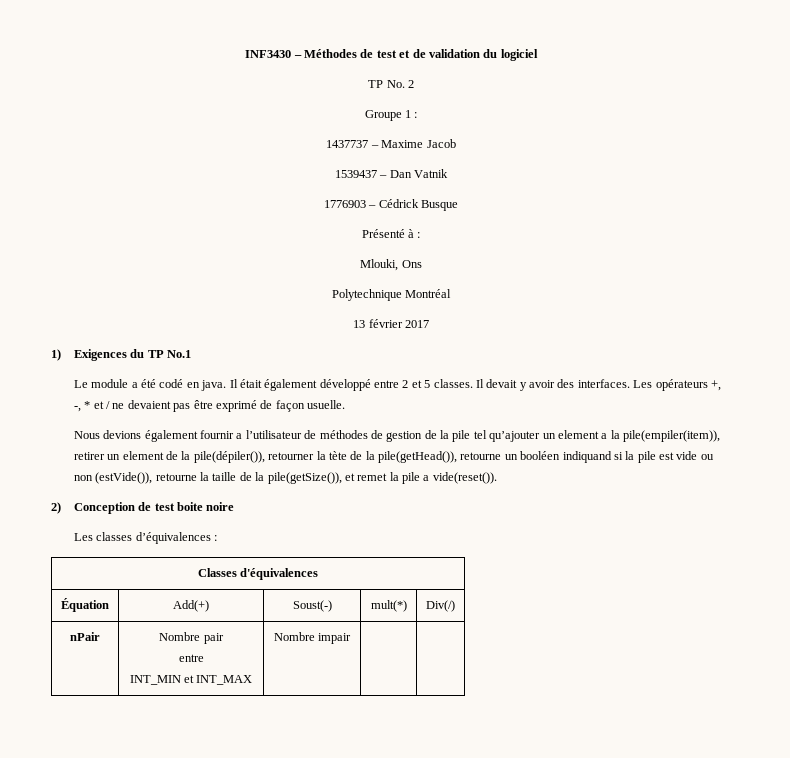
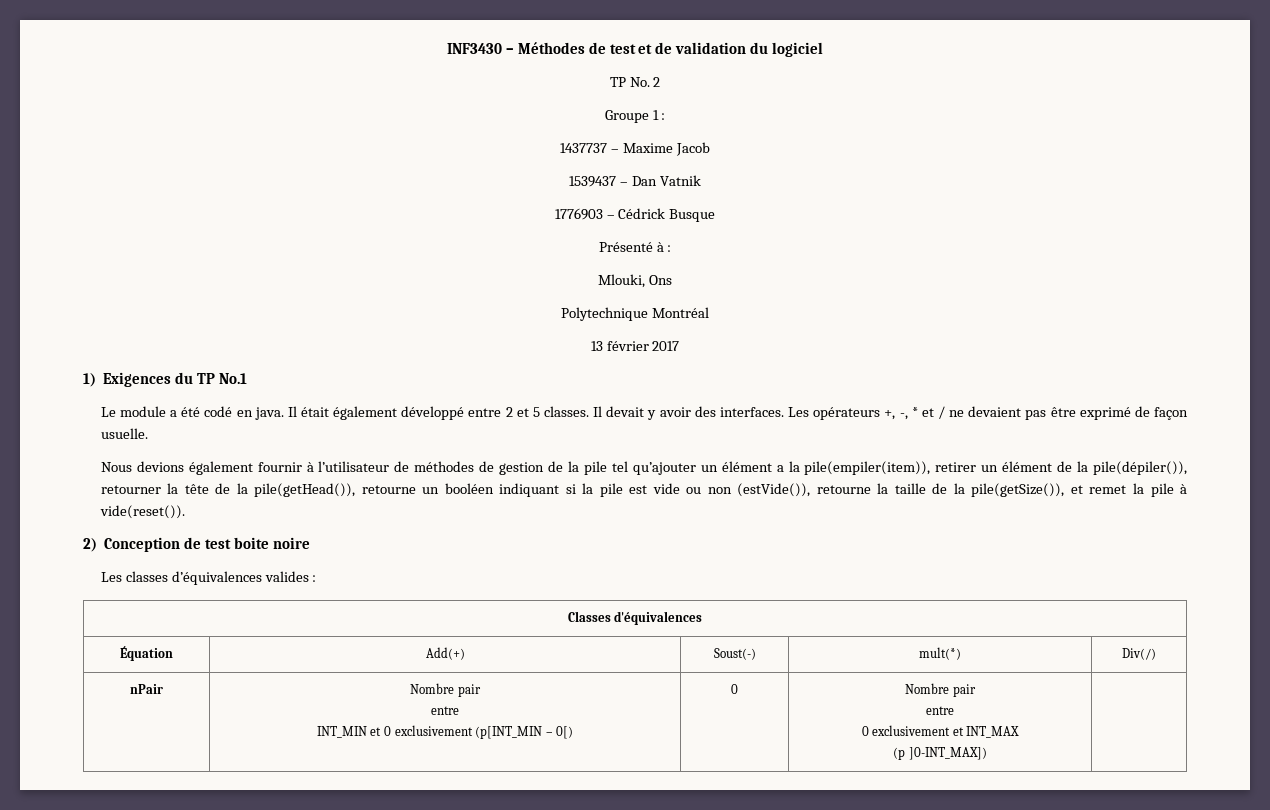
- Nous devions également fournir a l’utilisateur de méthodes de gestion de la pile tel qu’ajouter un element a la pile(empiler(item)), retirer un element de la pile(dépiler()), retourner la tète de la pile(getHead()), retourne un booléen indiquand si la pile est vide ou non (estVide()), retourne la taille de la pile(getSize()), et remet la pile a vide(reset()).
+ Nous devions également fournir à l’utilisateur de méthodes de gestion de la pile tel qu’ajouter un élément a la pile(empiler(item)), retirer un élément de la pile(dépiler()), retourner la tête de la pile(getHead()), retourne un booléen indiquant si la pile est vide ou non (estVide()), retourne la taille de la pile(getSize()), et remet la pile à vide(reset()).
- Les classes d’équivalences :
+ Les classes d’équivalences valides :
  nPair | Nombre pair
  entre
- INT_MIN et INT_MAX | Nombre impair | |
+ INT_MIN et 0 exclusivement (p[INT_MIN – 0[) | 0 | Nombre pair
+ entre
+ 0 exclusivement et INT_MAX
+ (p ]0-INT_MAX]) |

